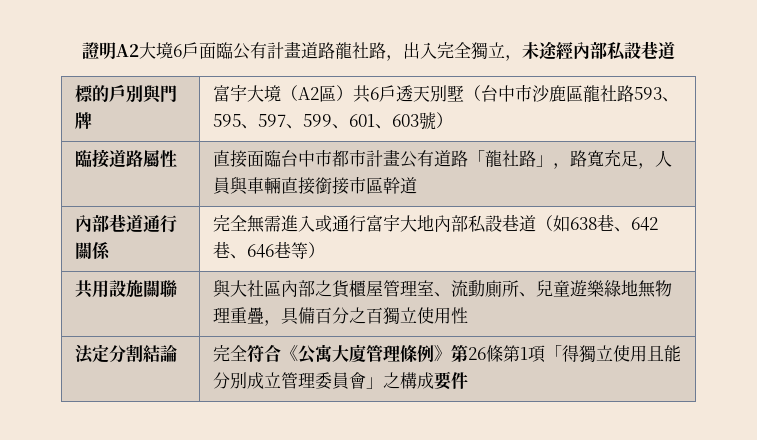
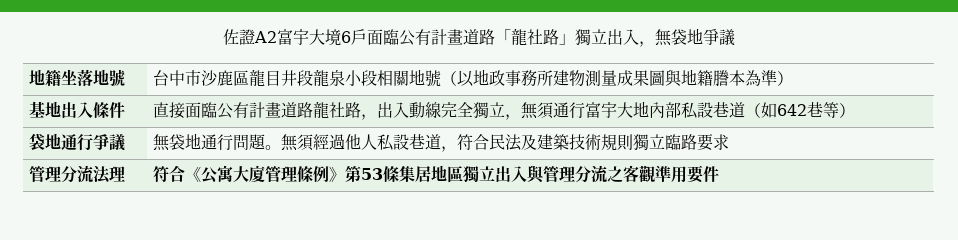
- 證明A2大境6戶面臨公有計畫道路龍社路，出入完全獨立，未途經內部私設巷道
- 標的戶別與門牌 | 富宇大境（A2區）共6戶透天別墅（台中市沙鹿區龍社路593、595、597、599、601、603號）
- 臨接道路屬性 | 直接面臨台中市都市計畫公有道路「龍社路」，路寬充足，人員與車輛直接銜接市區幹道
- 內部巷道通行關係 | 完全無需進入或通行富宇大地內部私設巷道（如638巷、642巷、646巷等）
- 共用設施關聯 | 與大社區內部之貨櫃屋管理室、流動廁所、兒童遊樂綠地無物理重疊，具備百分之百獨立使用性
- 法定分割結論 | 完全符合《公寓大廈管理條例》第26條第1項「得獨立使用且能分別成立管理委員會」之構成要件
+ 佐證A2富宇大境6戶面臨公有計畫道路「龍社路」獨立出入，無袋地爭議
+ 地籍坐落地號 | 台中市沙鹿區龍目井段龍泉小段相關地號（以地政事務所建物測量成果圖與地籍謄本為準）
+ 基地出入條件 | 直接面臨公有計畫道路龍社路，出入動線完全獨立，無須通行富宇大地內部私設巷道（如642巷等）
+ 袋地通行爭議 | 無袋地通行問題。無須經過他人私設巷道，符合民法及建築技術規則獨立臨路要求
+ 管理分流法理 | 符合《公寓大廈管理條例》第53條集居地區獨立出入與管理分流之客觀準用要件

